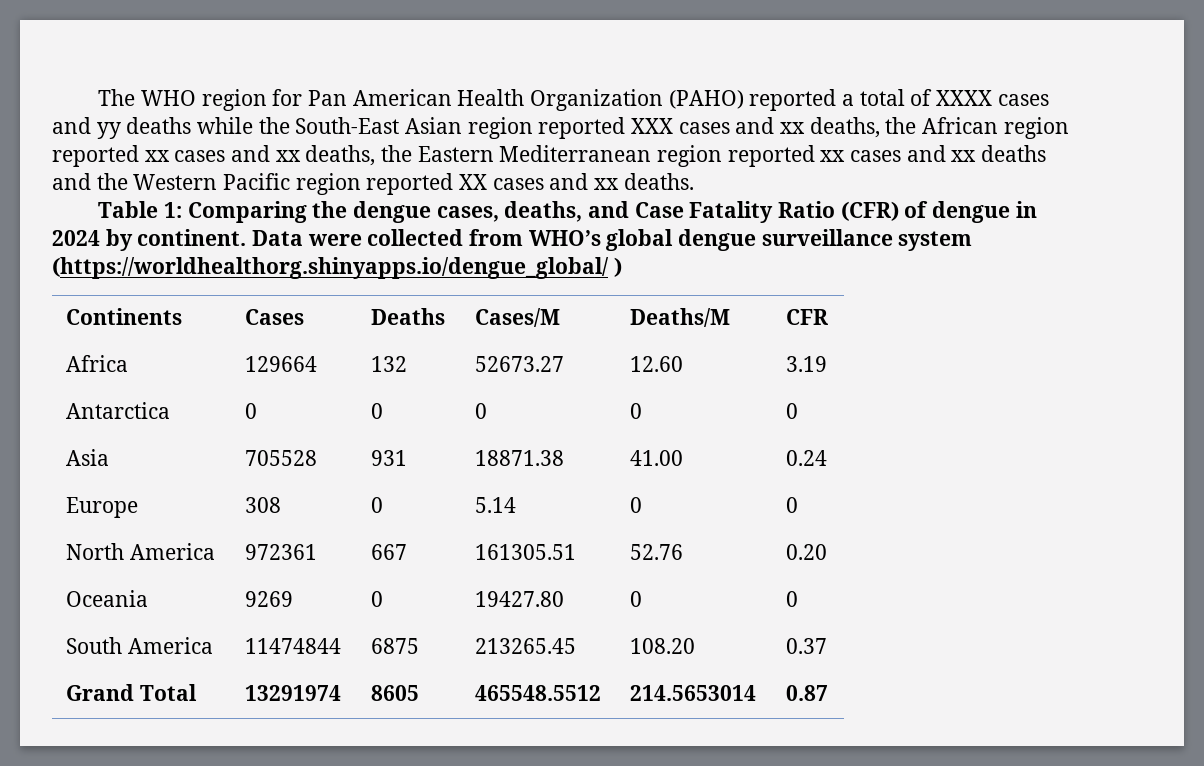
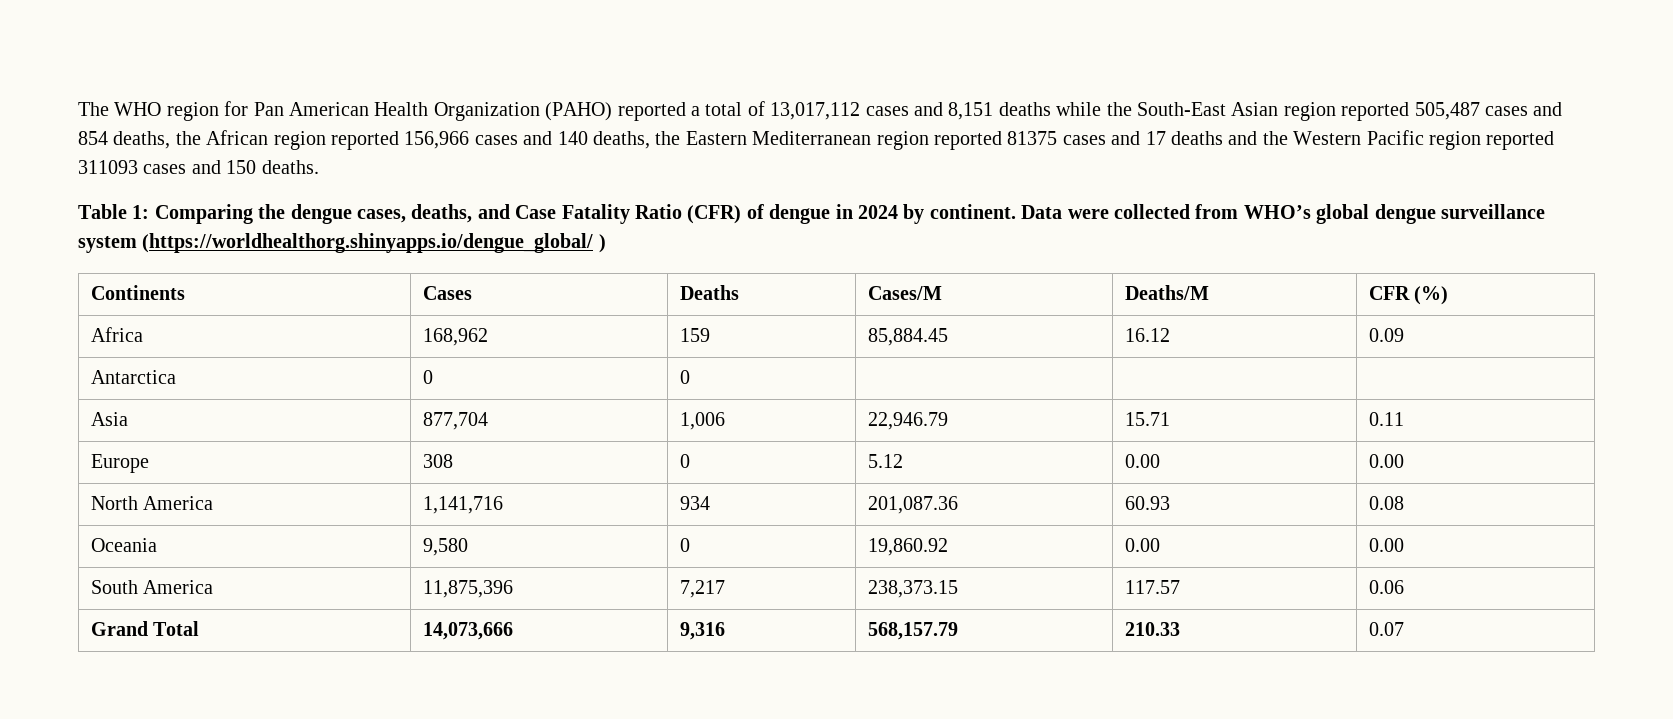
- The WHO region for Pan American Health Organization (PAHO) reported a total of XXXX cases and yy deaths while the South-East Asian region reported XXX cases and xx deaths, the African region reported xx cases and xx deaths, the Eastern Mediterranean region reported xx cases and xx deaths and the Western Pacific region reported XX cases and xx deaths.
+ The WHO region for Pan American Health Organization (PAHO) reported a total of 13,017,112 cases and 8,151 deaths while the South-East Asian region reported 505,487 cases and 854 deaths, the African region reported 156,966 cases and 140 deaths, the Eastern Mediterranean region reported 81375 cases and 17 deaths and the Western Pacific region reported 311093 cases and 150 deaths.
- Continents | Cases | Deaths | Cases/M | Deaths/M | CFR
+ Continents | Cases | Deaths | Cases/M | Deaths/M | CFR (%)
- Africa | 129664 | 132 | 52673.27 | 12.60 | 3.19
- Antarctica | 0 | 0 | 0 | 0 | 0
- Asia | 705528 | 931 | 18871.38 | 41.00 | 0.24
+ Africa | 168,962 | 159 | 85,884.45 | 16.12 | 0.09
+ Antarctica | 0 | 0 | | |
+ Asia | 877,704 | 1,006 | 22,946.79 | 15.71 | 0.11
- Europe | 308 | 0 | 5.14 | 0 | 0
+ Europe | 308 | 0 | 5.12 | 0.00 | 0.00
- North America | 972361 | 667 | 161305.51 | 52.76 | 0.20
+ North America | 1,141,716 | 934 | 201,087.36 | 60.93 | 0.08
- Oceania | 9269 | 0 | 19427.80 | 0 | 0
+ Oceania | 9,580 | 0 | 19,860.92 | 0.00 | 0.00
- South America | 11474844 | 6875 | 213265.45 | 108.20 | 0.37
- Grand Total | 13291974 | 8605 | 465548.5512 | 214.5653014 | 0.87
+ South America | 11,875,396 | 7,217 | 238,373.15 | 117.57 | 0.06
+ Grand Total | 14,073,666 | 9,316 | 568,157.79 | 210.33 | 0.07

